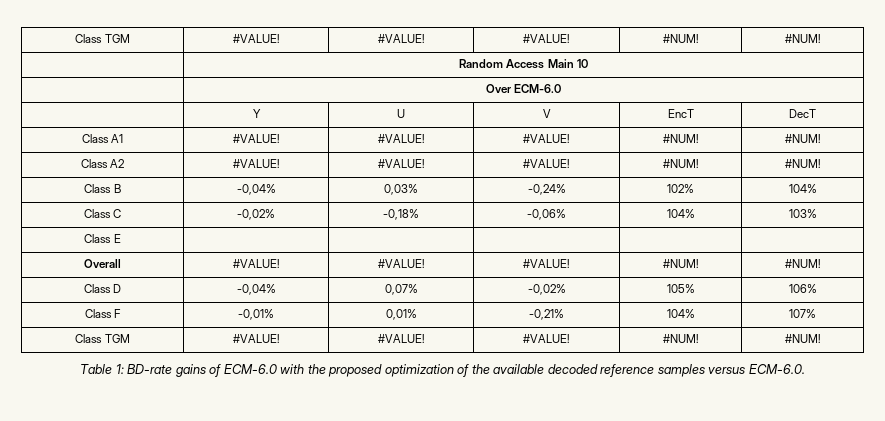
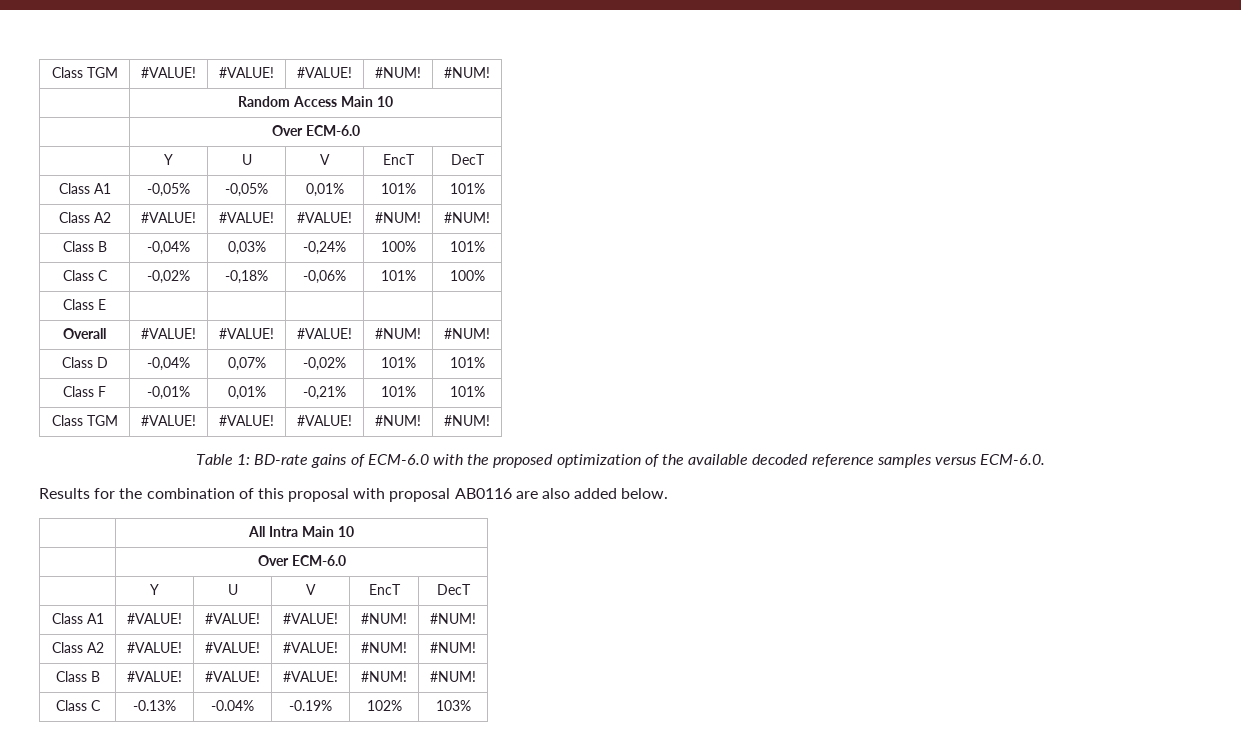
+ Class A1 | -0,05% | -0,05% | 0,01% | 101% | 101%
+ Class A2 | #VALUE! | #VALUE! | #VALUE! | #NUM! | #NUM!
+ Class B | -0,04% | 0,03% | -0,24% | 100% | 101%
+ Class C | -0,02% | -0,18% | -0,06% | 101% | 100%
+ Class E | | | | |
+ Overall | #VALUE! | #VALUE! | #VALUE! | #NUM! | #NUM!
+ Class D | -0,04% | 0,07% | -0,02% | 101% | 101%
+ Class F | -0,01% | 0,01% | -0,21% | 101% | 101%
+ Class TGM | #VALUE! | #VALUE! | #VALUE! | #NUM! | #NUM!
+ Table 1: BD-rate gains of ECM-6.0 with the proposed optimization of the available decoded reference samples versus ECM-6.0.
+ Results for the combination of this proposal with proposal AB0116 are also added below.
+ | All Intra Main 10
+ | Over ECM-6.0
+ | Y | U | V | EncT | DecT
- Class B | -0,04% | 0,03% | -0,24% | 102% | 104%
- Class C | -0,02% | -0,18% | -0,06% | 104% | 103%
- Class E | | | | |
- Overall | #VALUE! | #VALUE! | #VALUE! | #NUM! | #NUM!
- Class D | -0,04% | 0,07% | -0,02% | 105% | 106%
- Class F | -0,01% | 0,01% | -0,21% | 104% | 107%
- Class TGM | #VALUE! | #VALUE! | #VALUE! | #NUM! | #NUM!
- Table 1: BD-rate gains of ECM-6.0 with the proposed optimization of the available decoded reference samples versus ECM-6.0.
+ Class B | #VALUE! | #VALUE! | #VALUE! | #NUM! | #NUM!
+ Class C | -0.13% | -0.04% | -0.19% | 102% | 103%

